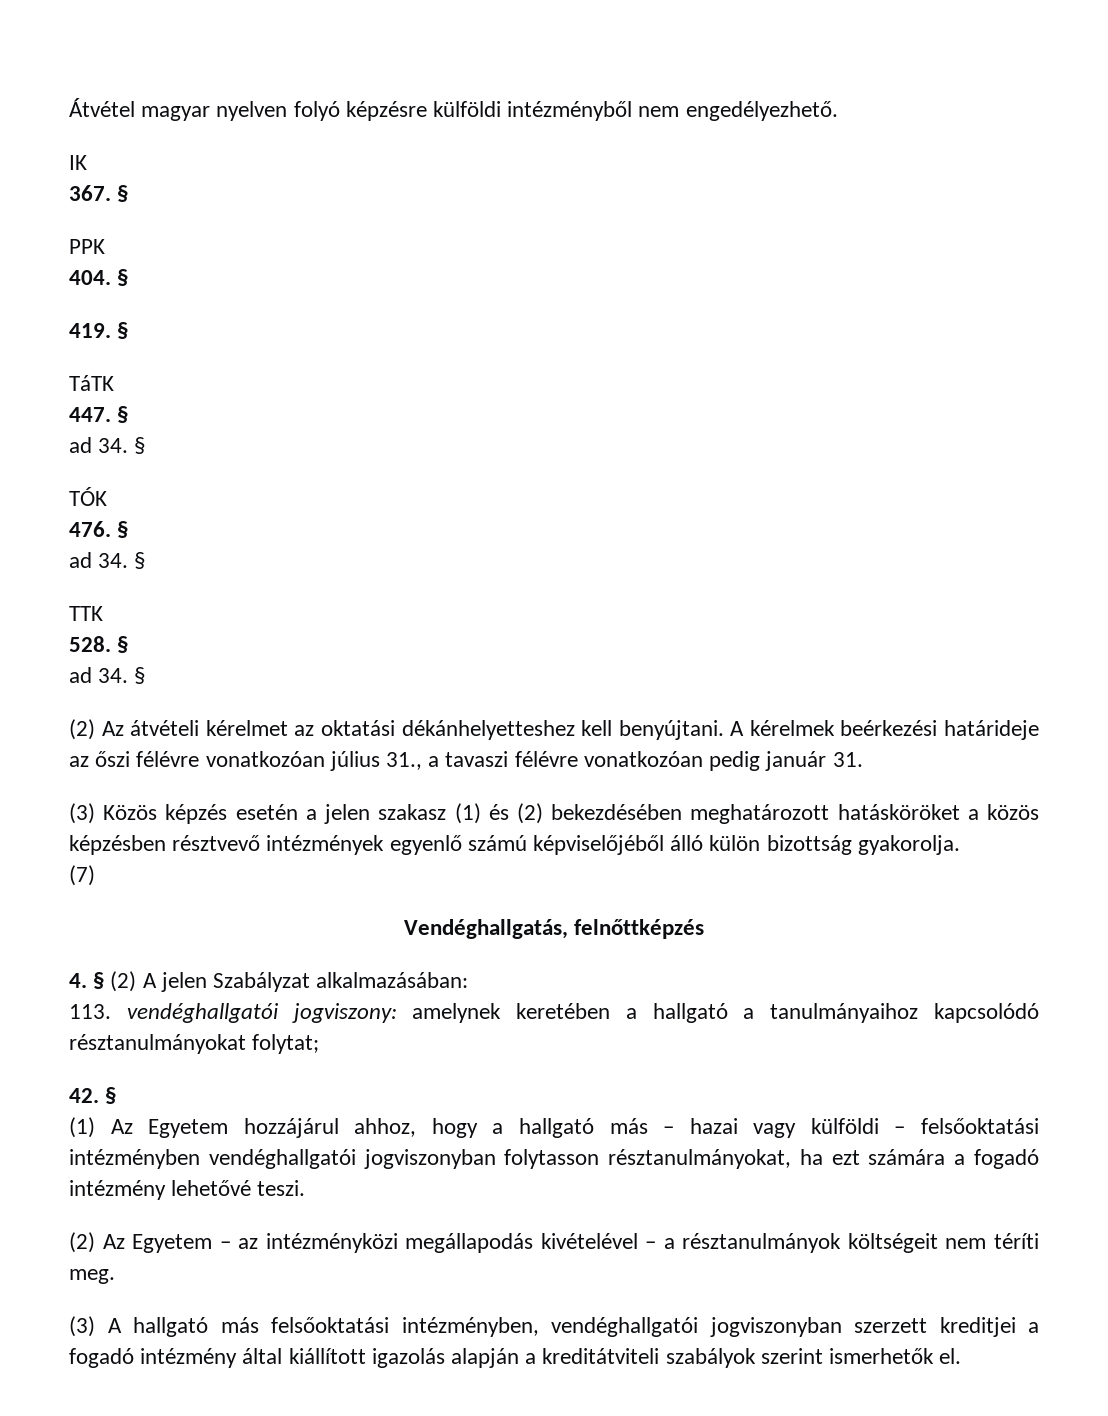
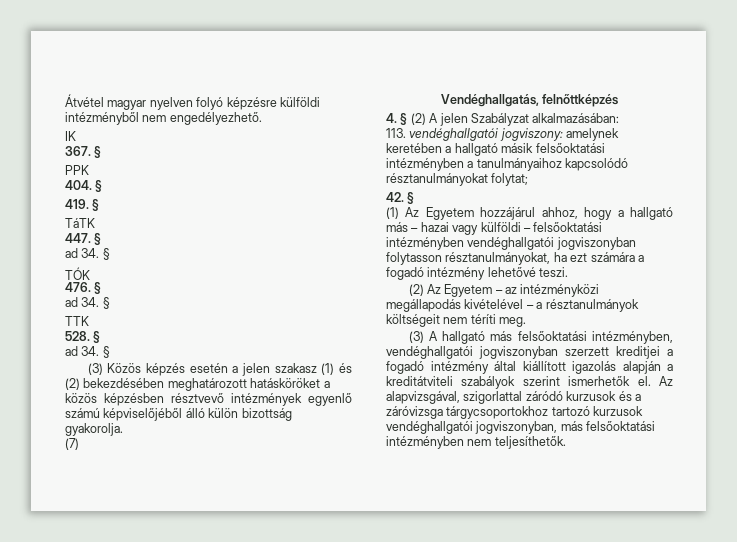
- (2) Az átvételi kérelmet az oktatási dékánhelyetteshez kell benyújtani. A kérelmek beérkezési határideje az őszi félévre vonatkozóan július 31., a tavaszi félévre vonatkozóan pedig január 31.
- 113. vendéghallgatói jogviszony: amelynek keretében a hallgató a tanulmányaihoz kapcsolódó résztanulmányokat folytat;
+ 113. vendéghallgatói jogviszony: amelynek keretében a hallgató másik felsőoktatási intézményben a tanulmányaihoz kapcsolódó résztanulmányokat folytat;
+ Az alapvizsgával, szigorlattal záródó kurzusok és a záróvizsga tárgycsoportokhoz tartozó kurzusok vendéghallgatói jogviszonyban, más felsőoktatási intézményben nem teljesíthetők.

